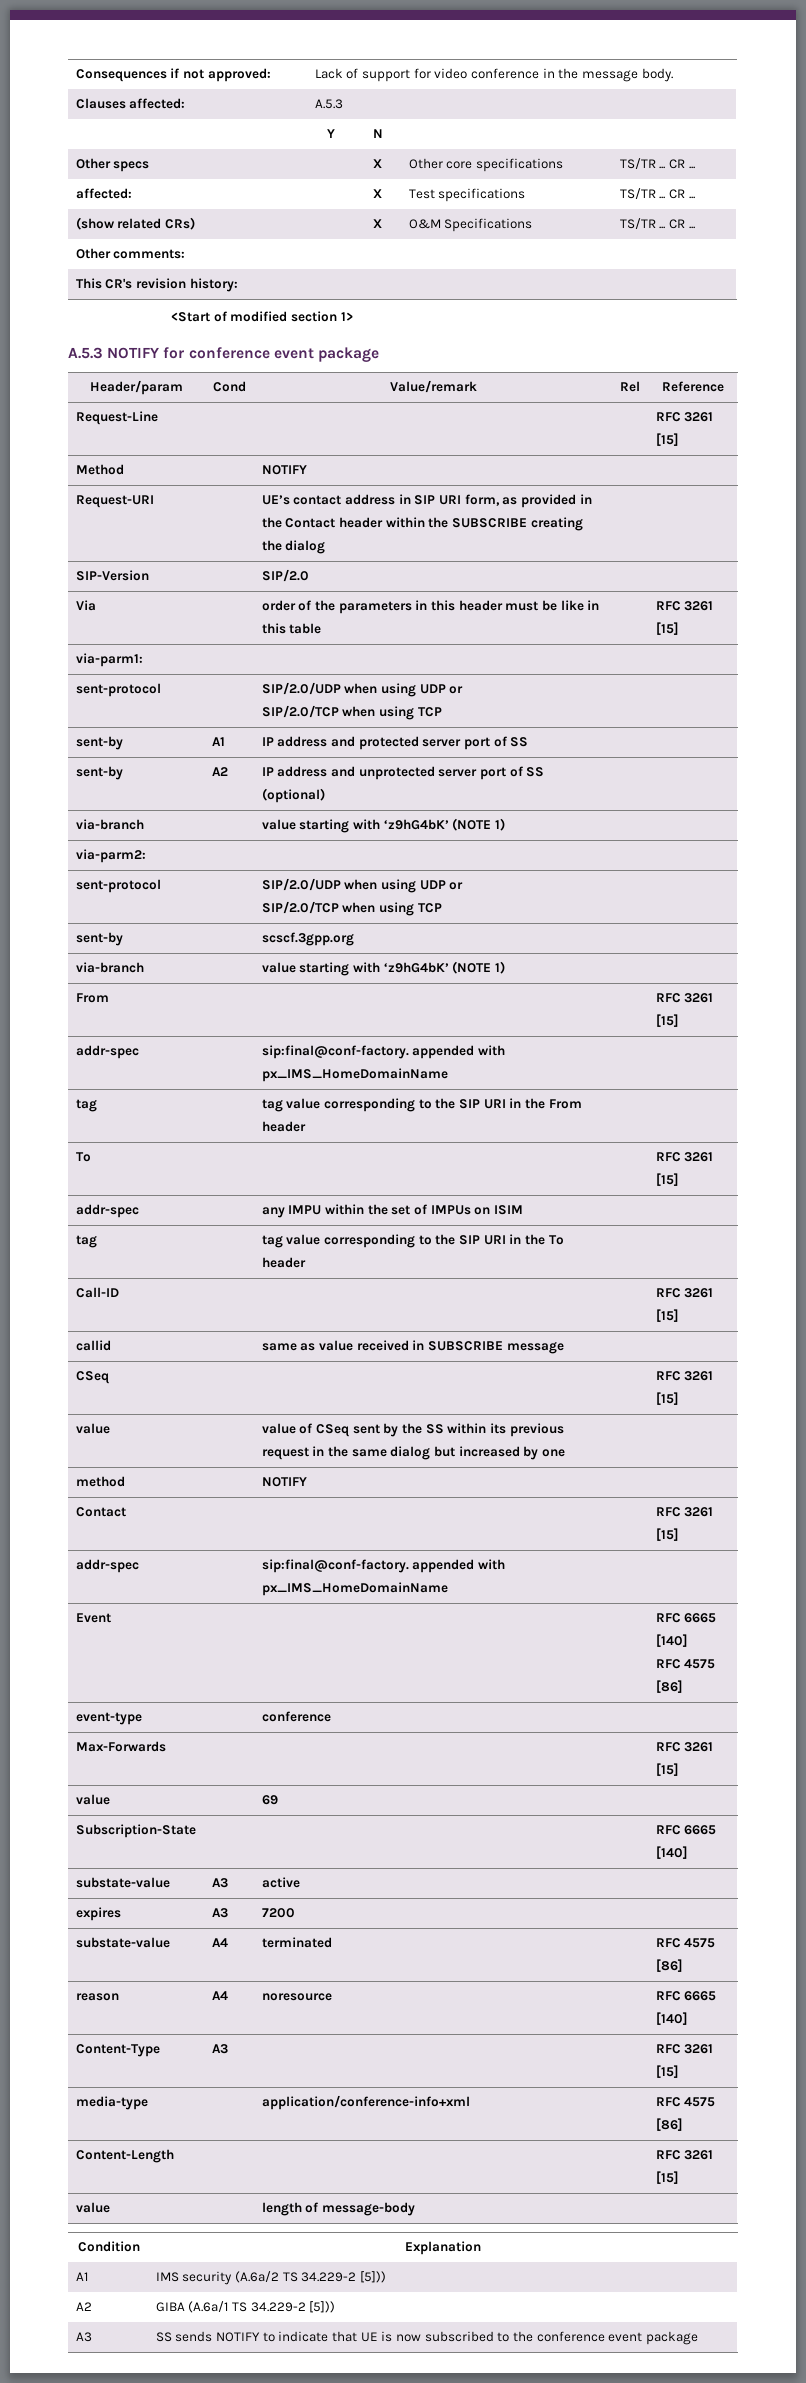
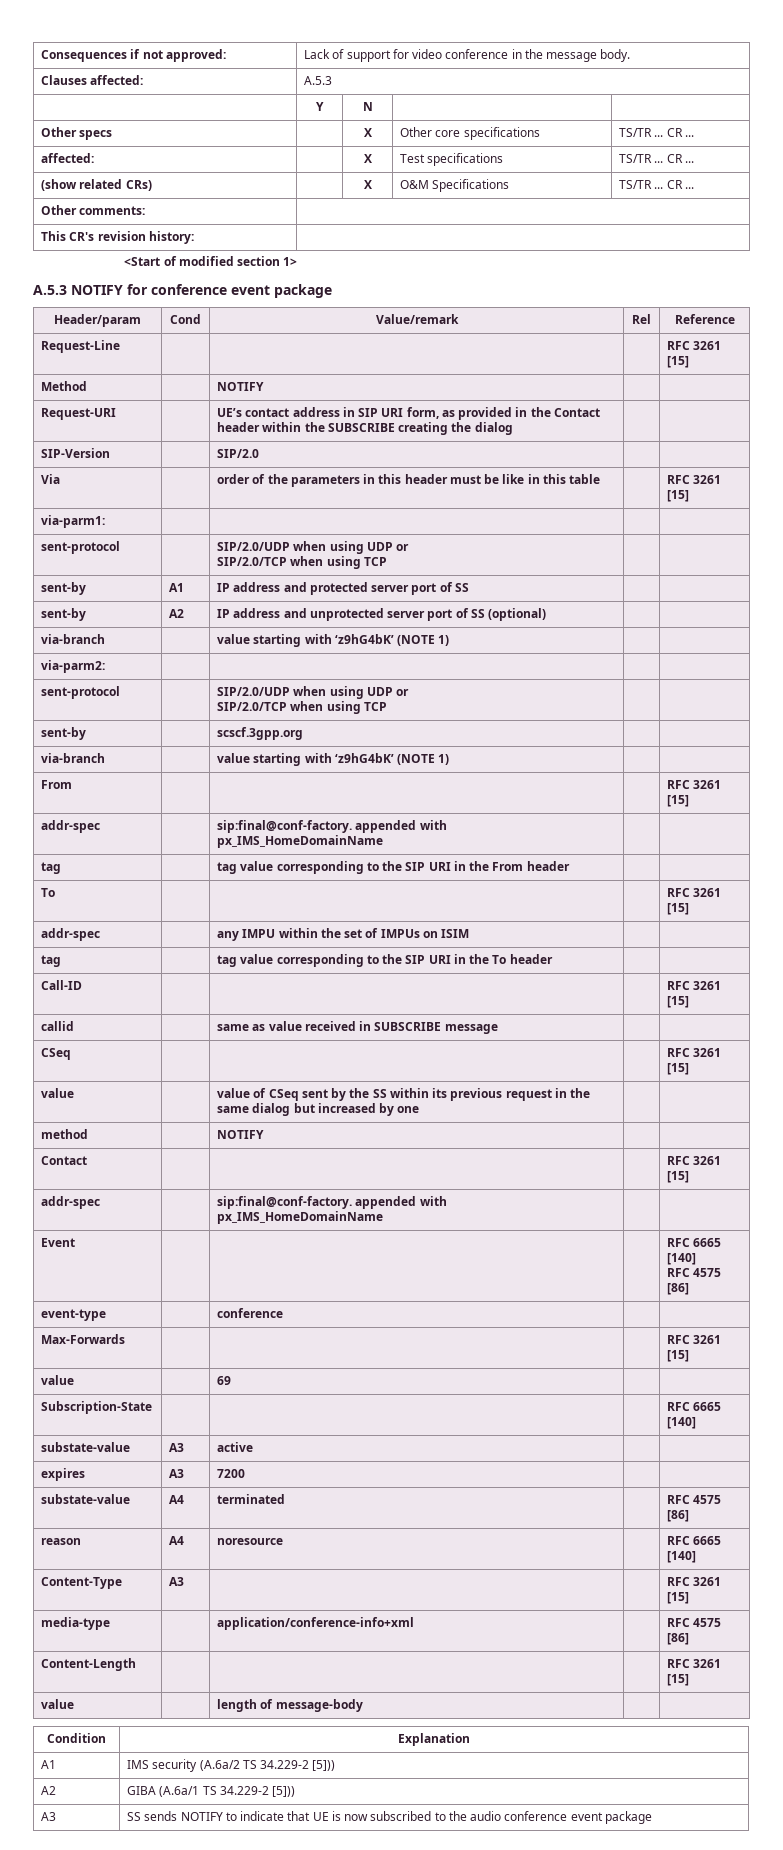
- A3 | SS sends NOTIFY to indicate that UE is now subscribed to the conference event package
+ A3 | SS sends NOTIFY to indicate that UE is now subscribed to the audio conference event package

